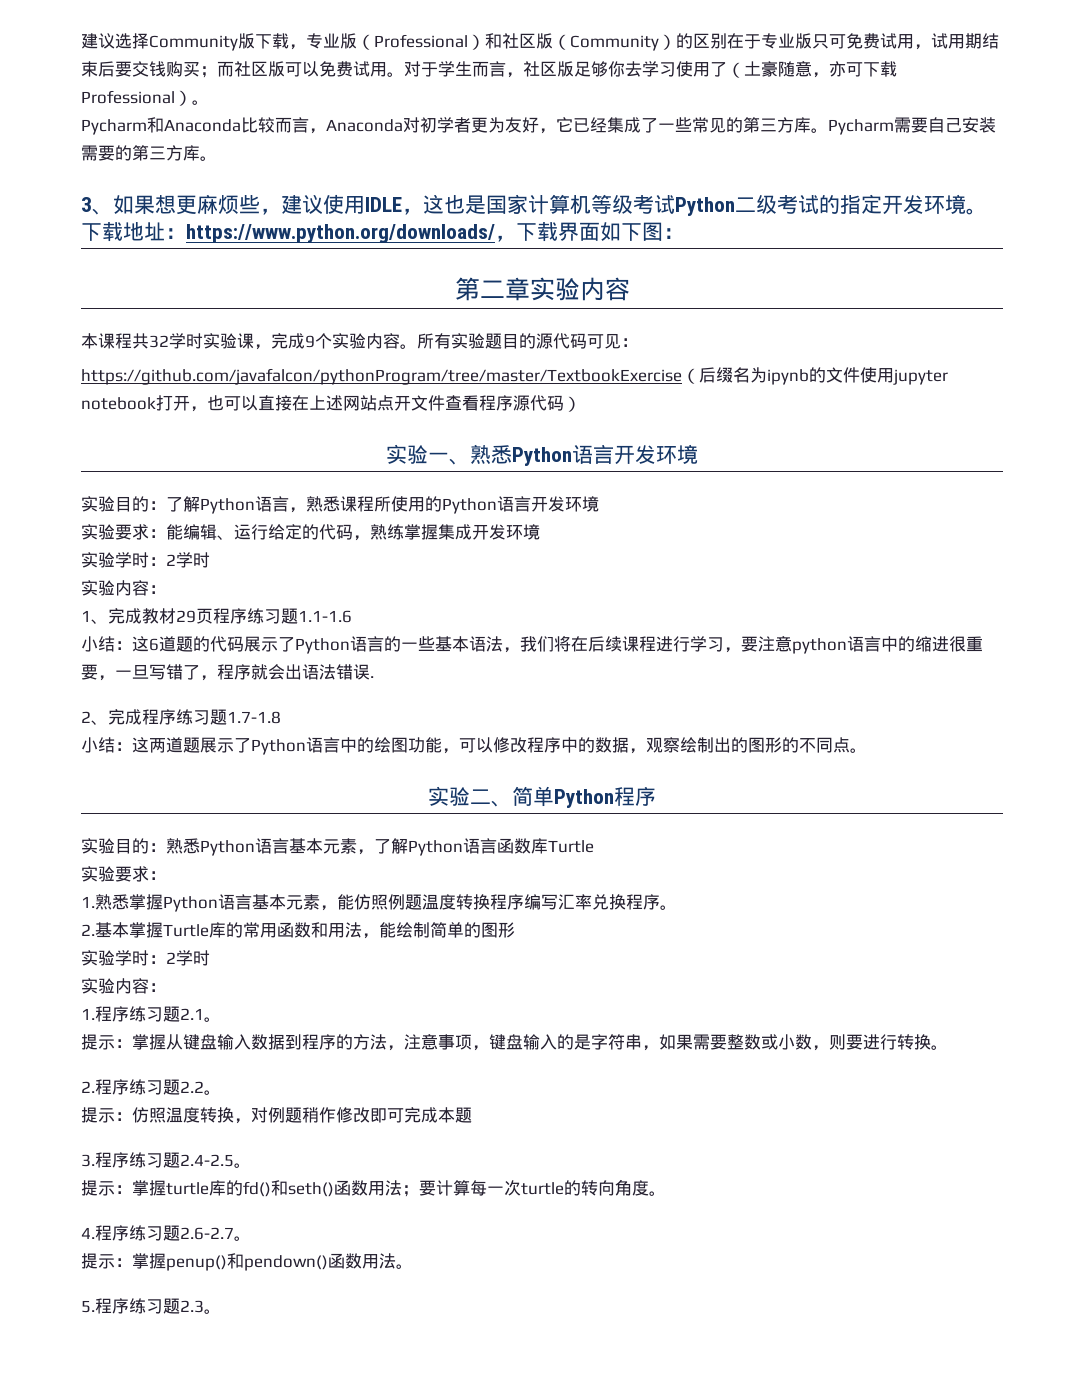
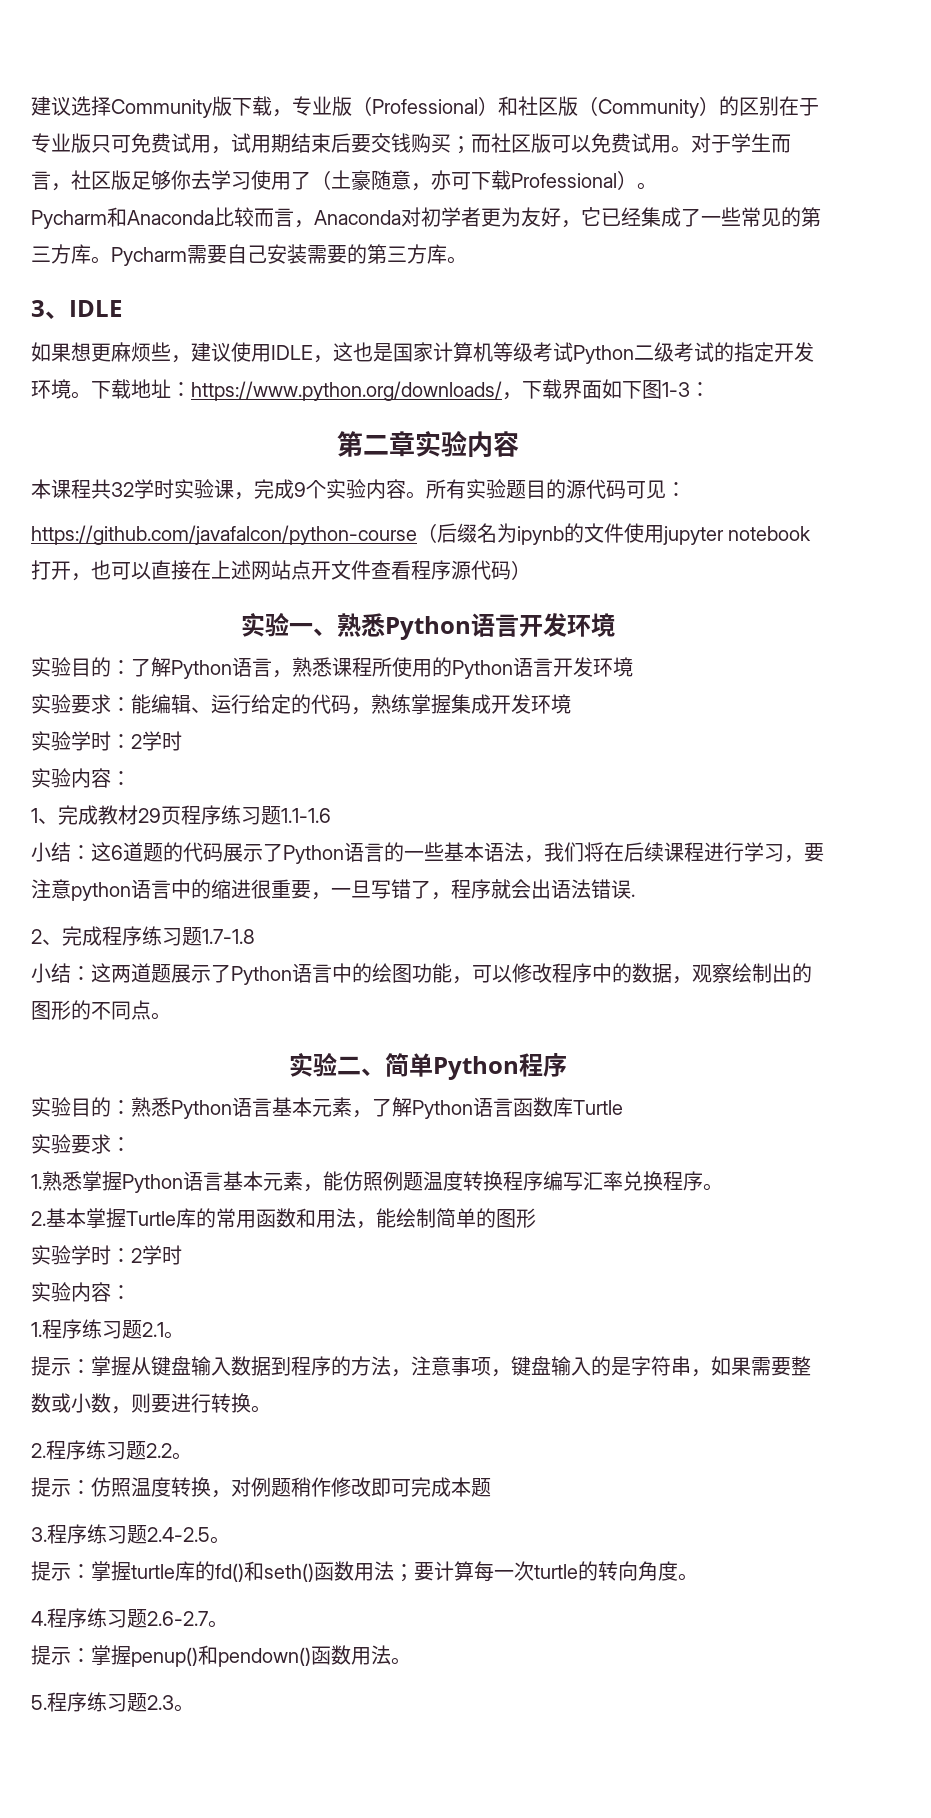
- 3、如果想更麻烦些，建议使用IDLE，这也是国家计算机等级考试Python二级考试的指定开发环境。
+ 3、IDLE
+ 如果想更麻烦些，建议使用IDLE，这也是国家计算机等级考试Python二级考试的指定开发环境。
- 下载地址：https://www.python.org/downloads/，下载界面如下图：
+ 下载地址：https://www.python.org/downloads/，下载界面如下图1-3：
- https://github.com/javafalcon/pythonProgram/tree/master/TextbookExercise（后缀名为ipynb的文件使用jupyter notebook打开，也可以直接在上述网站点开文件查看程序源代码）
+ https://github.com/javafalcon/python-course（后缀名为ipynb的文件使用jupyter notebook打开，也可以直接在上述网站点开文件查看程序源代码）

